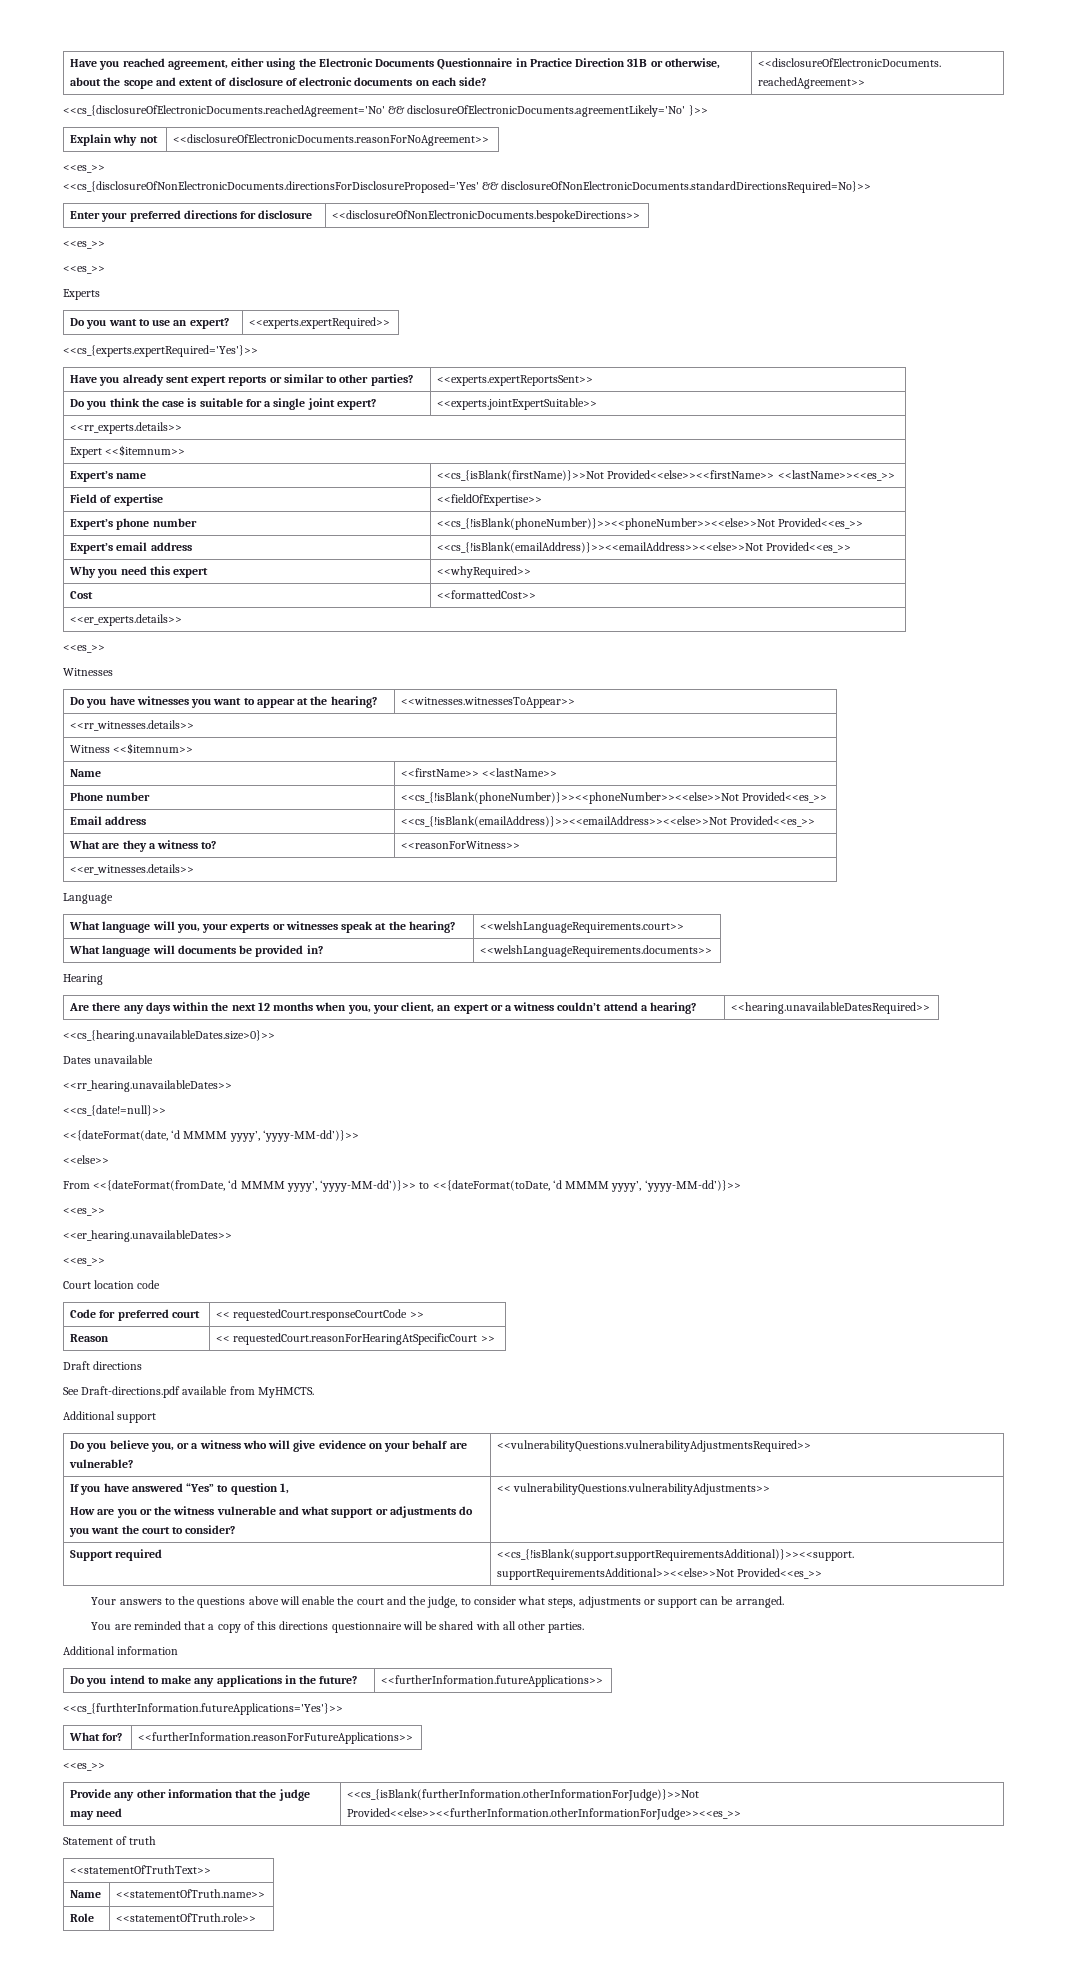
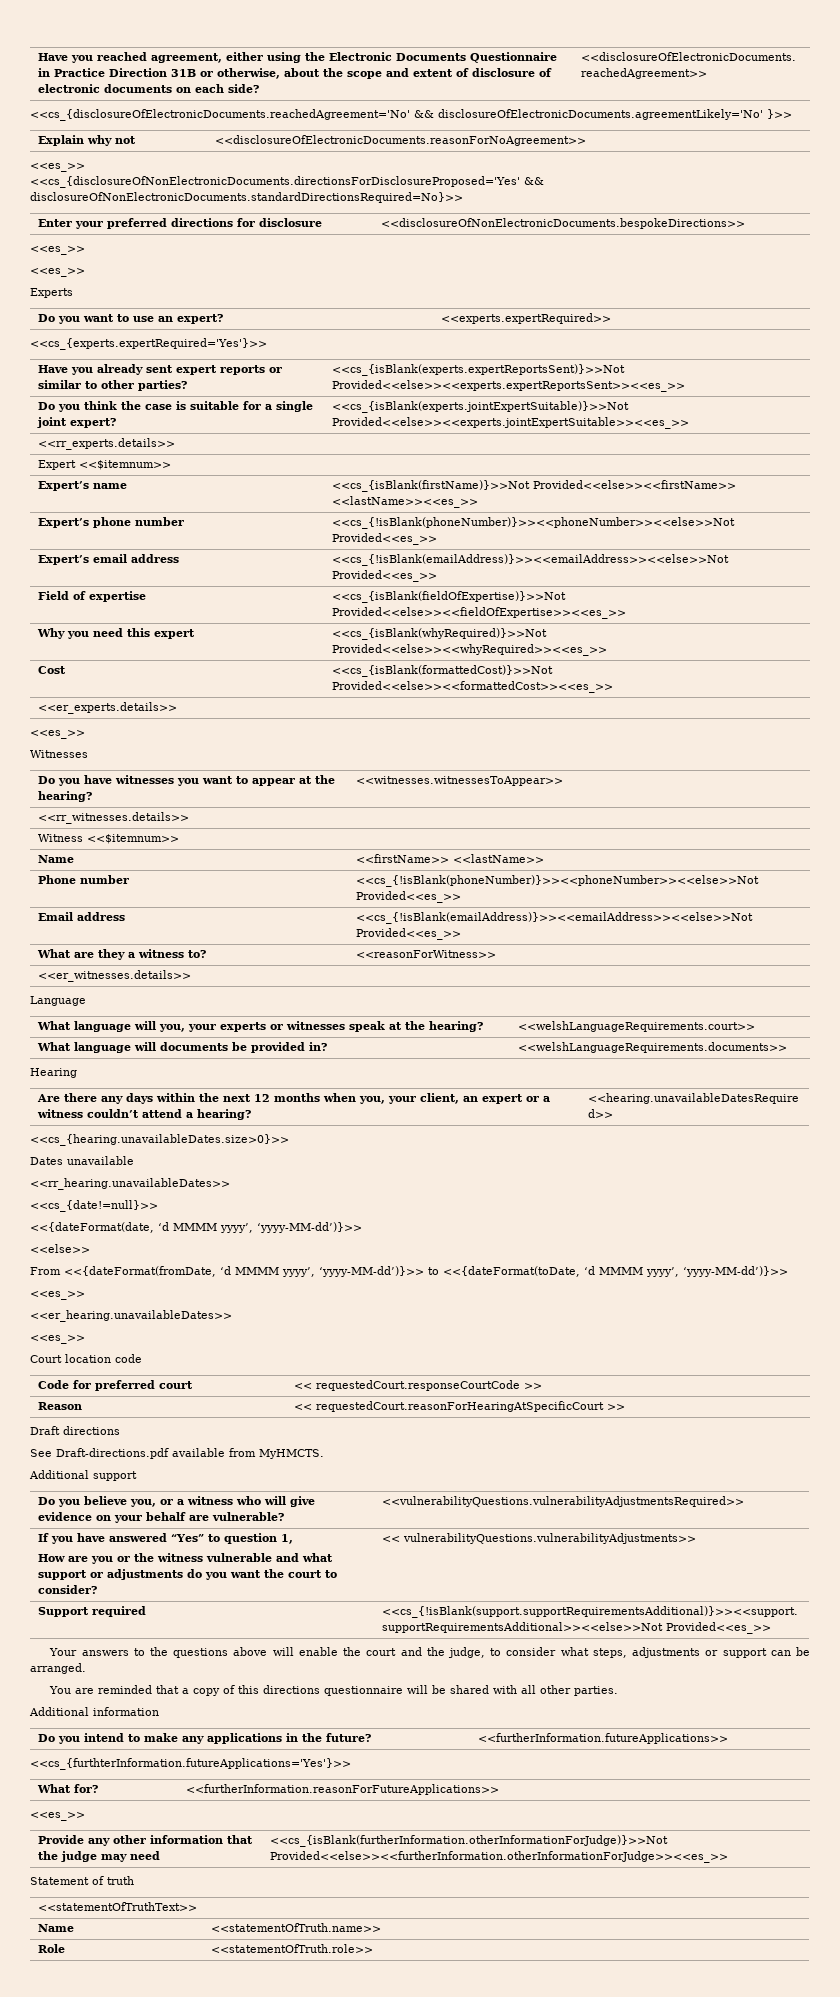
- Have you already sent expert reports or similar to other parties? | <<experts.expertReportsSent>>
+ Have you already sent expert reports or similar to other parties? | <<cs_{isBlank(experts.expertReportsSent)}>>Not Provided<<else>><<experts.expertReportsSent>><<es_>>
- Do you think the case is suitable for a single joint expert? | <<experts.jointExpertSuitable>>
+ Do you think the case is suitable for a single joint expert? | <<cs_{isBlank(experts.jointExpertSuitable)}>>Not Provided<<else>><<experts.jointExpertSuitable>><<es_>>
- Field of expertise | <<fieldOfExpertise>>
+ Field of expertise | <<cs_{isBlank(fieldOfExpertise)}>>Not Provided<<else>><<fieldOfExpertise>><<es_>>
- Why you need this expert | <<whyRequired>>
+ Why you need this expert | <<cs_{isBlank(whyRequired)}>>Not Provided<<else>><<whyRequired>><<es_>>
- Cost | <<formattedCost>>
+ Cost | <<cs_{isBlank(formattedCost)}>>Not Provided<<else>><<formattedCost>><<es_>>

